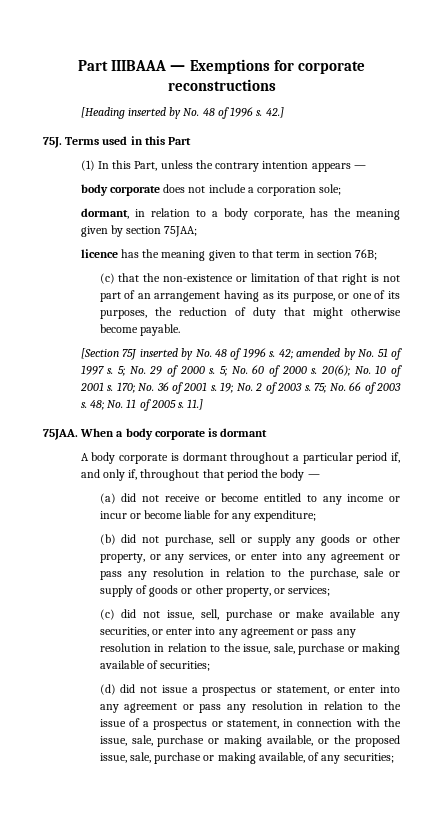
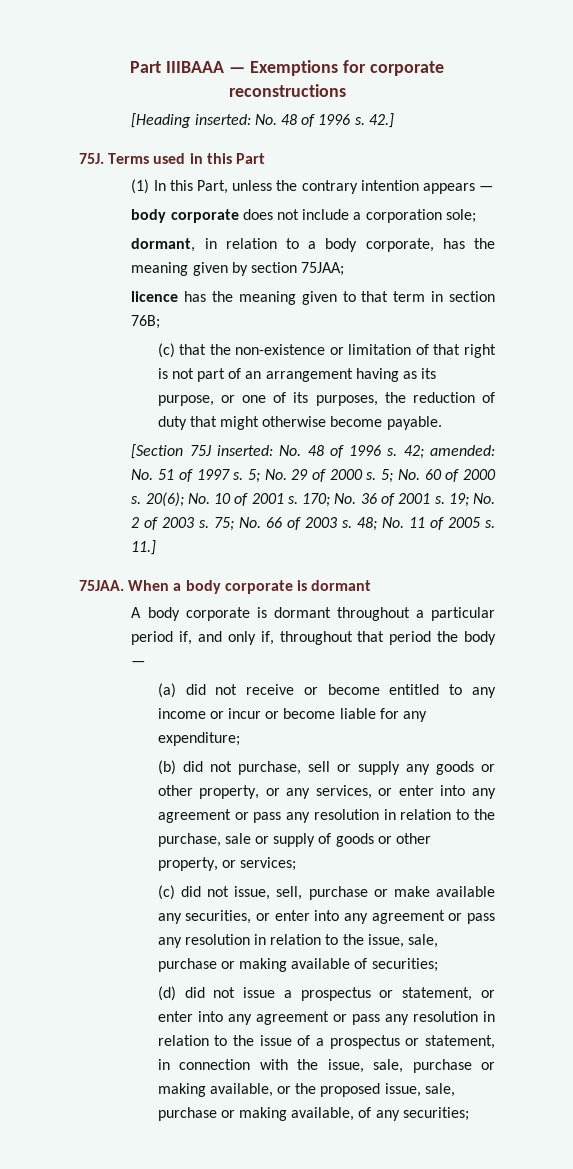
- [Heading inserted by No. 48 of 1996 s.
+ [Heading inserted: No. 48 of 1996 s.
- [Section 75J inserted by No. 48 of 1996 s.
+ [Section 75J inserted: No. 48 of 1996 s.
- 42; amended by No. 51 of 1997 s.
+ 42; amended: No. 51 of 1997 s.

